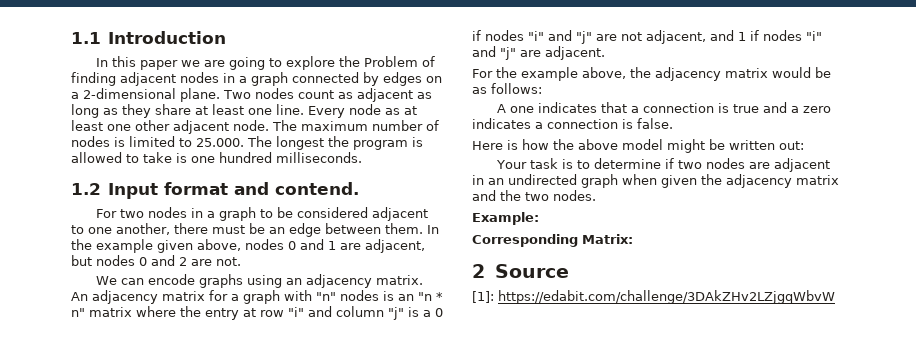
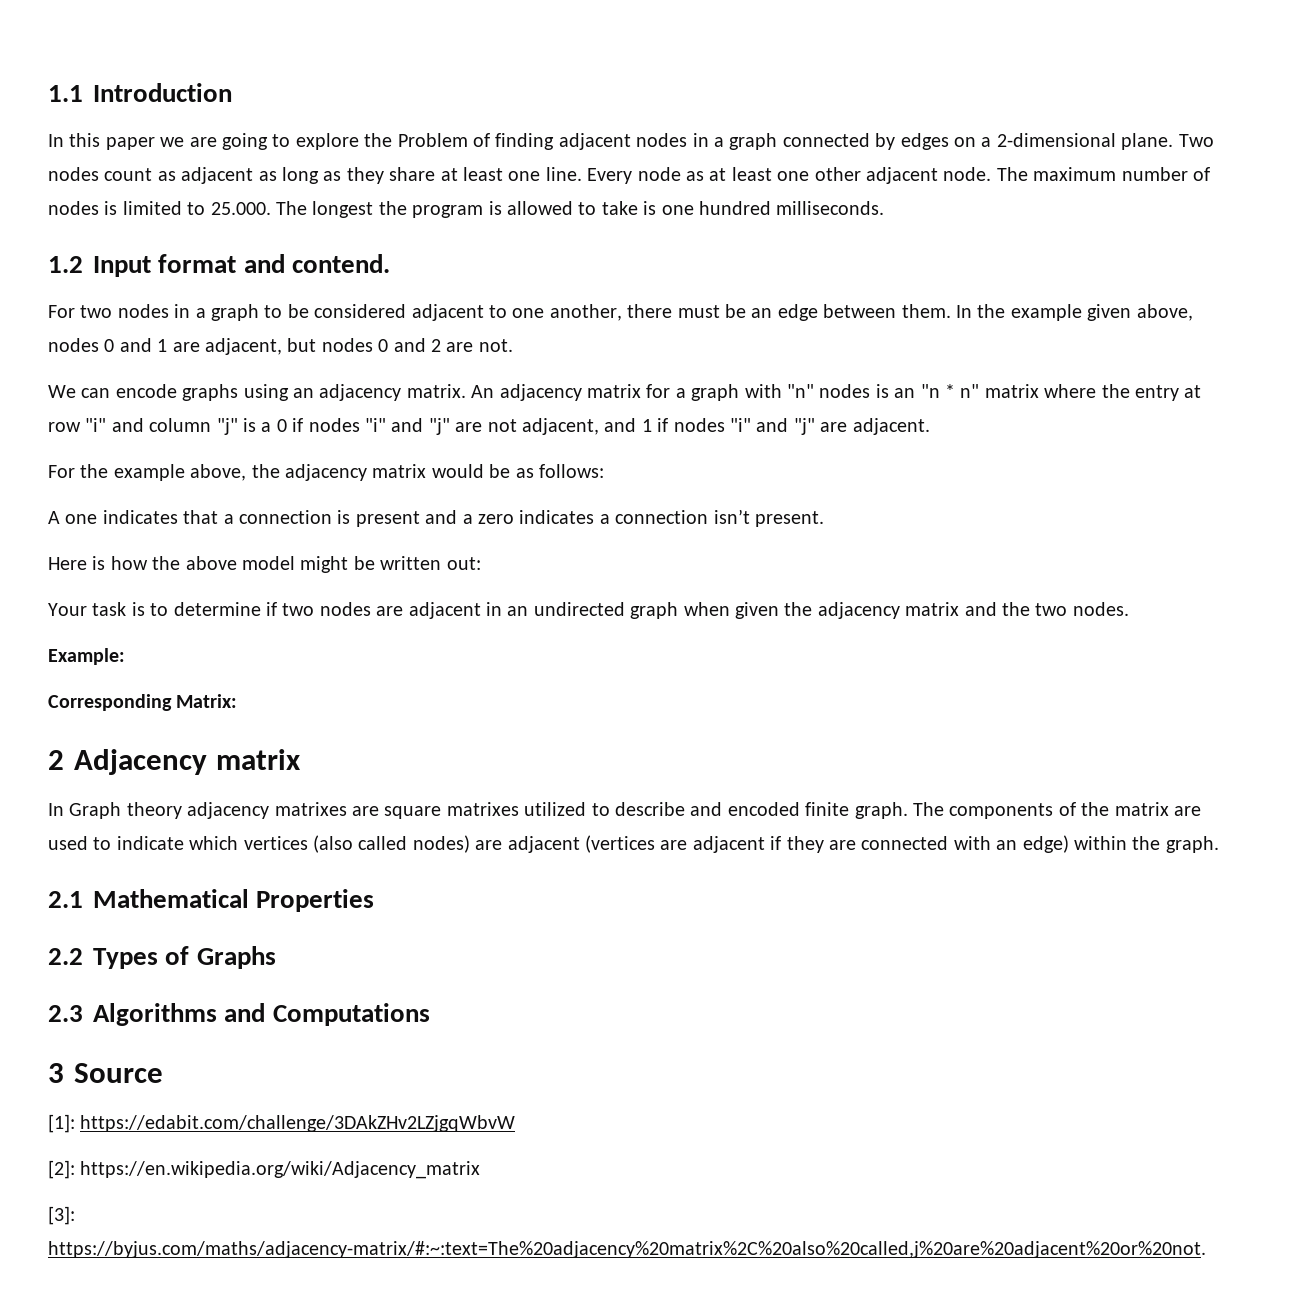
- A one indicates that a connection is true and a zero indicates a connection is false.
+ A one indicates that a connection is present and a zero indicates a connection isn’t present.
- 2 Source
+ 2 Adjacency matrix
+ In Graph theory adjacency matrixes are square matrixes utilized to describe and encoded finite graph. The components of the matrix are used to indicate which vertices (also called nodes) are adjacent (vertices are adjacent if they are connected with an edge) within the graph.
+ 2.1 Mathematical Properties
+ 2.2 Types of Graphs
+ 2.3 Algorithms and Computations
+ 3 Source
+ [2]: https://en.wikipedia.org/wiki/Adjacency_matrix
+ [3]: https://byjus.com/maths/adjacency-matrix/#:~:text=The%20adjacency%20matrix%2C%20also%20called,j%20are%20adjacent%20or%20not.

